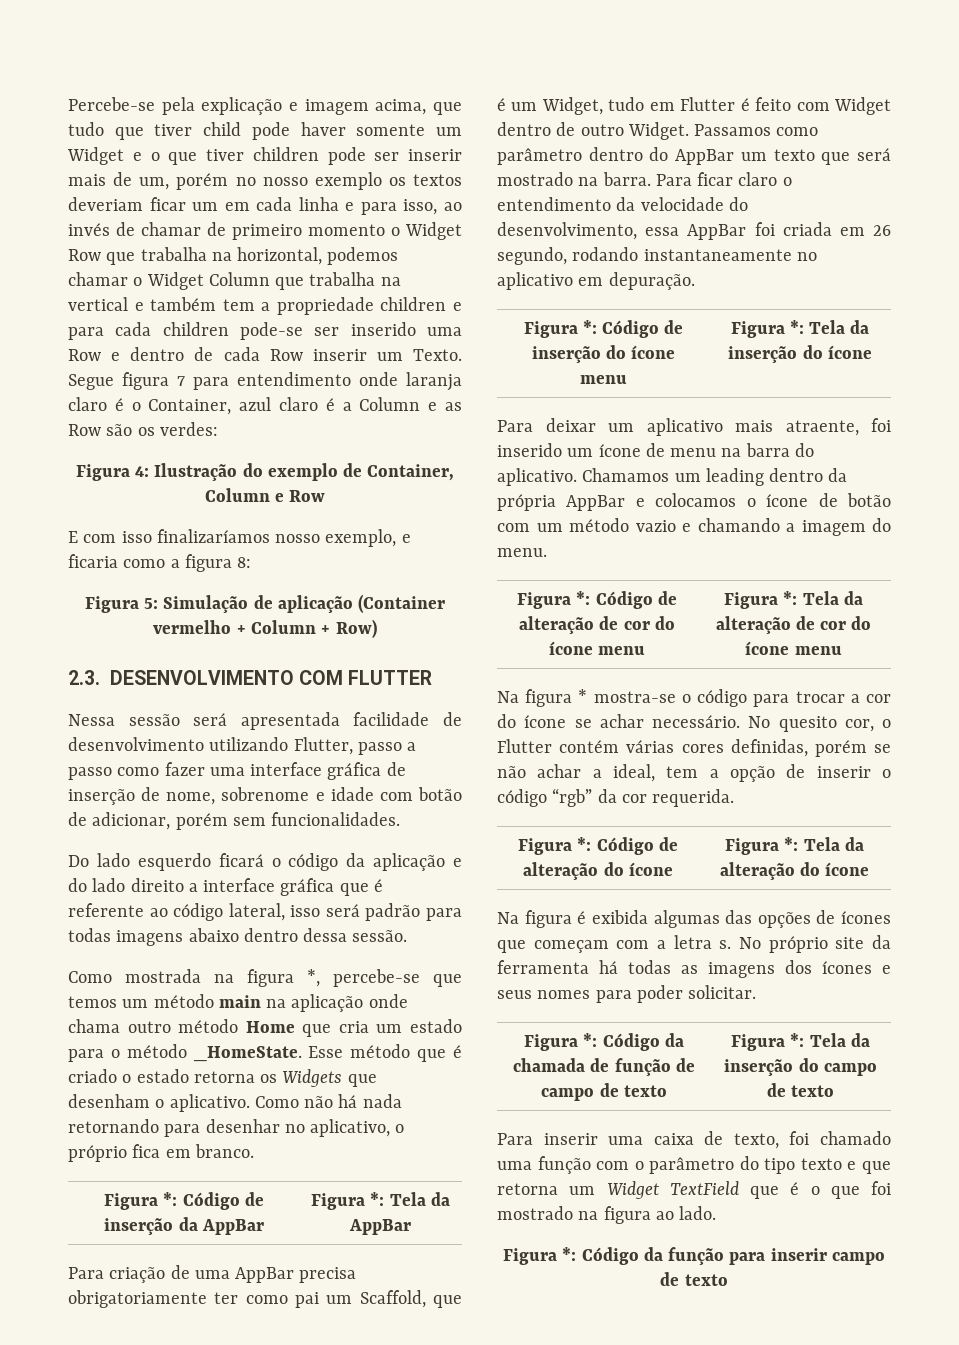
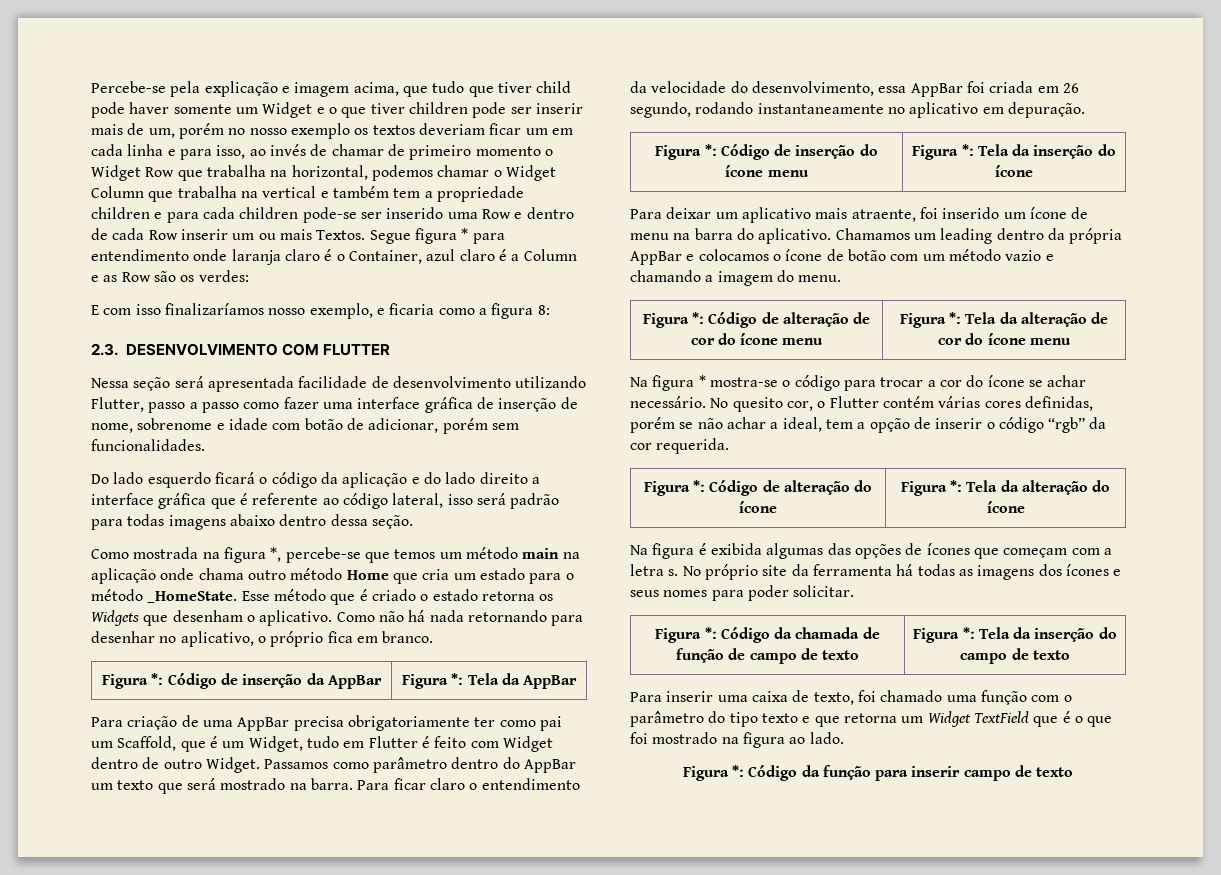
- Percebe-se pela explicação e imagem acima, que tudo que tiver child pode haver somente um Widget e o que tiver children pode ser inserir mais de um, porém no nosso exemplo os textos deveriam ficar um em cada linha e para isso, ao invés de chamar de primeiro momento o Widget Row que trabalha na horizontal, podemos chamar o Widget Column que trabalha na vertical e também tem a propriedade children e para cada children pode-se ser inserido uma Row e dentro de cada Row inserir um Texto.
+ Percebe-se pela explicação e imagem acima, que tudo que tiver child pode haver somente um Widget e o que tiver children pode ser inserir mais de um, porém no nosso exemplo os textos deveriam ficar um em cada linha e para isso, ao invés de chamar de primeiro momento o Widget Row que trabalha na horizontal, podemos chamar o Widget Column que trabalha na vertical e também tem a propriedade children e para cada children pode-se ser inserido uma Row e dentro de cada Row inserir um ou mais Textos.
- Segue figura 7 para entendimento onde laranja claro é o Container, azul claro é a Column e as Row são os verdes:
+ Segue figura * para entendimento onde laranja claro é o Container, azul claro é a Column e as Row são os verdes:
- Figura 4: Ilustração do exemplo de Container, Column e Row
- Figura 5: Simulação de aplicação (Container vermelho + Column + Row)
- Nessa sessão será apresentada facilidade de desenvolvimento utilizando Flutter, passo a passo como fazer uma interface gráfica de inserção de nome, sobrenome e idade com botão de adicionar, porém sem funcionalidades.
+ Nessa seção será apresentada facilidade de desenvolvimento utilizando Flutter, passo a passo como fazer uma interface gráfica de inserção de nome, sobrenome e idade com botão de adicionar, porém sem funcionalidades.
- Do lado esquerdo ficará o código da aplicação e do lado direito a interface gráfica que é referente ao código lateral, isso será padrão para todas imagens abaixo dentro dessa sessão.
+ Do lado esquerdo ficará o código da aplicação e do lado direito a interface gráfica que é referente ao código lateral, isso será padrão para todas imagens abaixo dentro dessa seção.

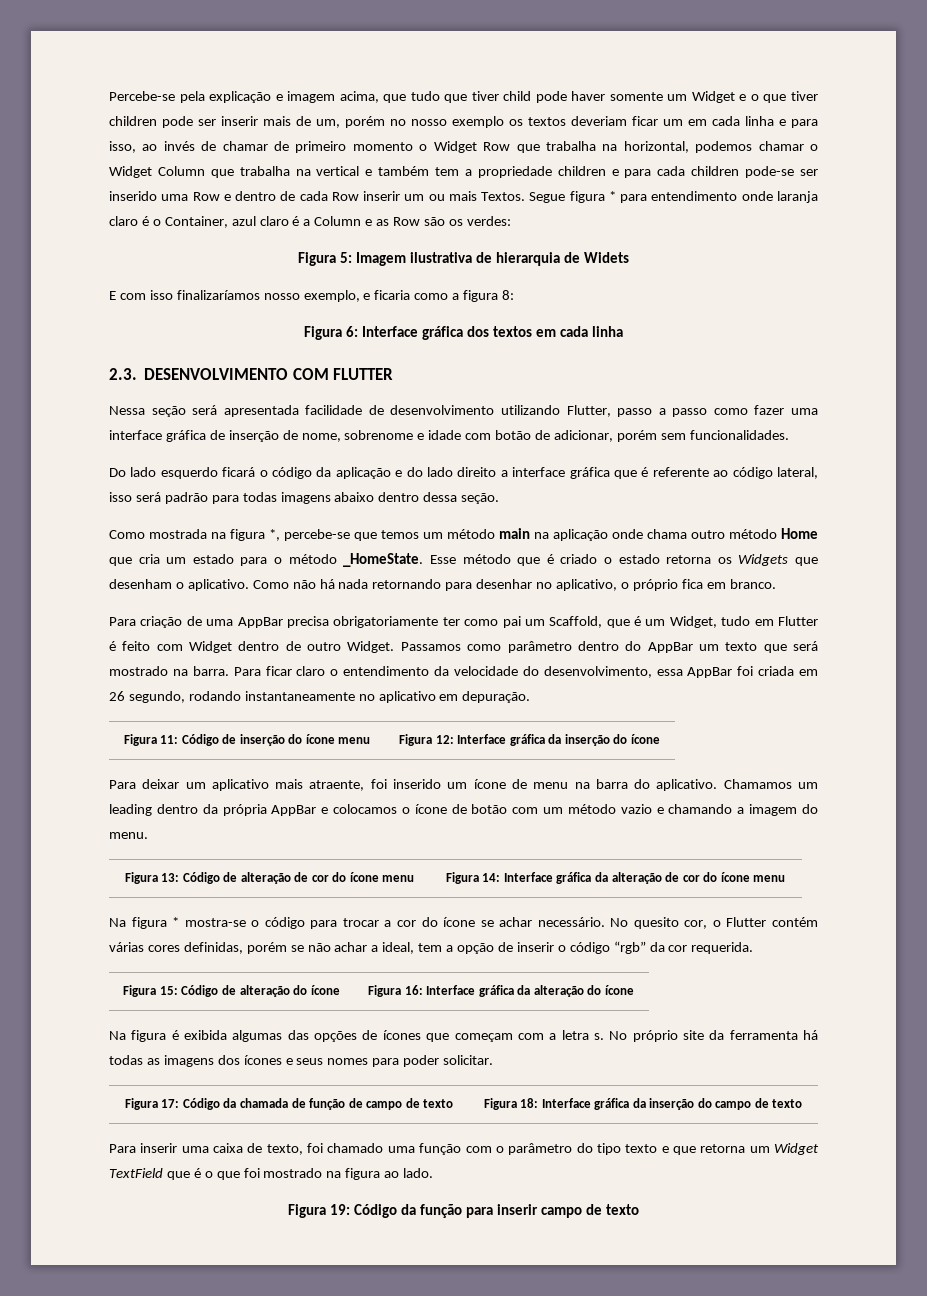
+ Figura 5: Imagem ilustrativa de hierarquia de Widets
+ Figura 6: Interface gráfica dos textos em cada linha
- Figura *: Código de inserção da AppBar | Figura *: Tela da AppBar
- Figura *: Código de inserção do ícone menu | Figura *: Tela da inserção do ícone
+ Figura 11: Código de inserção do ícone menu | Figura 12: Interface gráfica da inserção do ícone
- Figura *: Código de alteração de cor do ícone menu | Figura *: Tela da alteração de cor do ícone menu
+ Figura 13: Código de alteração de cor do ícone menu | Figura 14: Interface gráfica da alteração de cor do ícone menu
- Figura *: Código de alteração do ícone | Figura *: Tela da alteração do ícone
+ Figura 15: Código de alteração do ícone | Figura 16: Interface gráfica da alteração do ícone
- Figura *: Código da chamada de função de campo de texto | Figura *: Tela da inserção do campo de texto
+ Figura 17: Código da chamada de função de campo de texto | Figura 18: Interface gráfica da inserção do campo de texto
- Figura *: Código da função para inserir campo de texto
+ Figura 19: Código da função para inserir campo de texto

